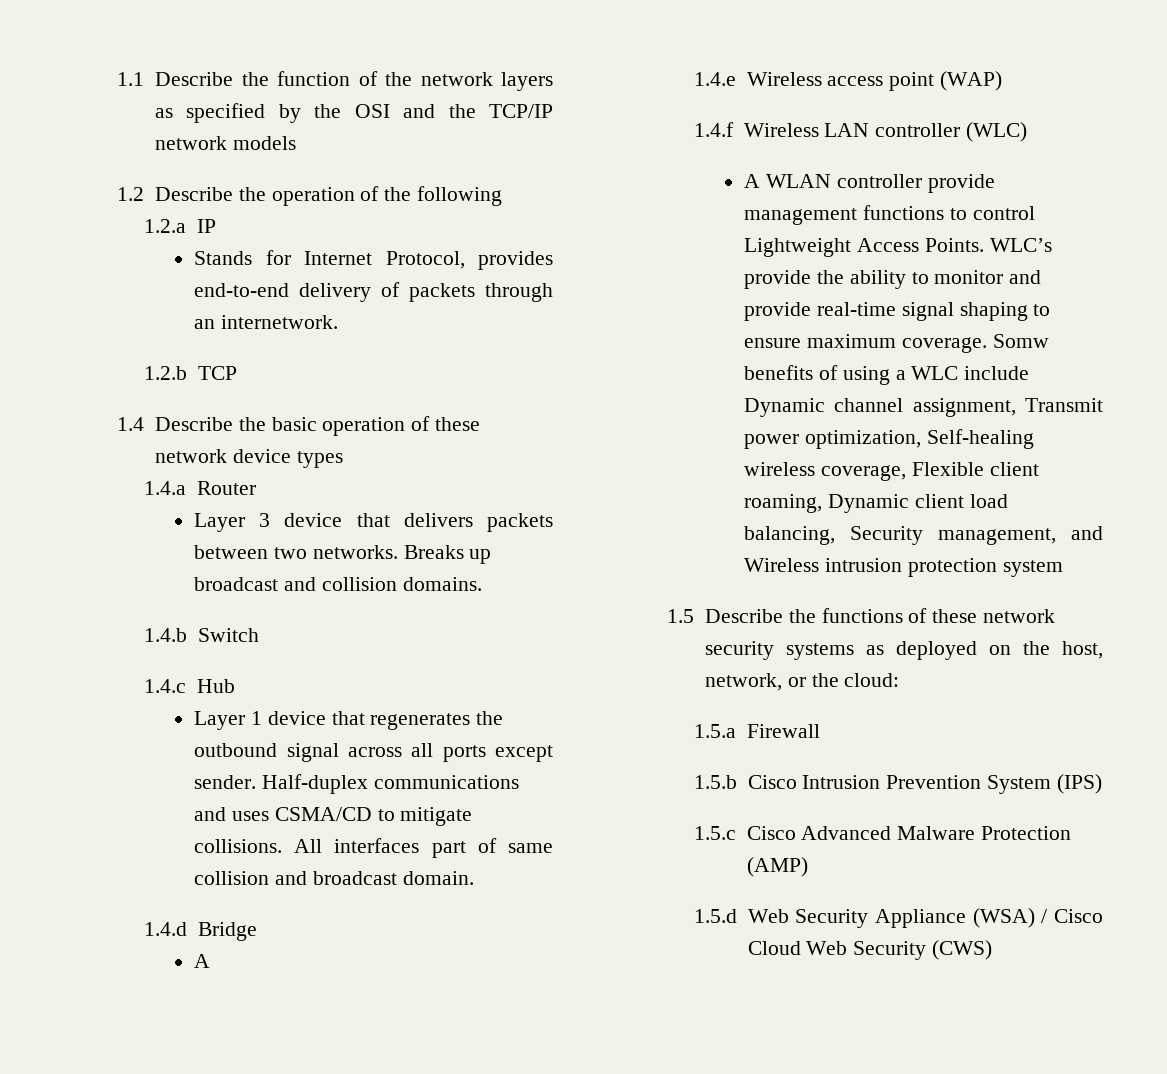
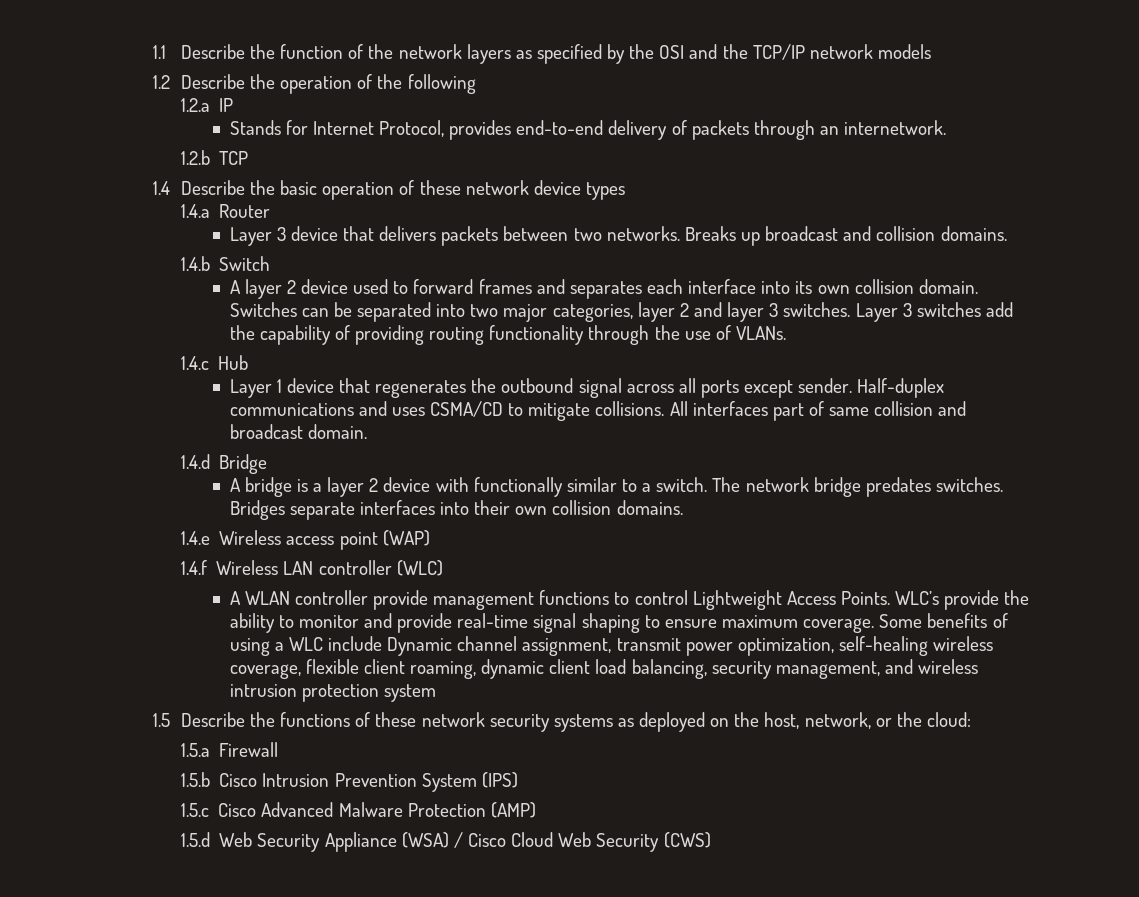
+ A layer 2 device used to forward frames and separates each interface into its own collision domain. Switches can be separated into two major categories, layer 2 and layer 3 switches. Layer 3 switches add the capability of providing routing functionality through the use of VLANs.
  1.4.d Bridge
- A
+ A bridge is a layer 2 device with functionally similar to a switch. The network bridge predates switches. Bridges separate interfaces into their own collision domains.
- Somw benefits of using a WLC include Dynamic channel assignment, Transmit power optimization, Self-healing wireless coverage, Flexible client roaming, Dynamic client load balancing, Security management, and Wireless intrusion protection system
+ Some benefits of using a WLC include Dynamic channel assignment, transmit power optimization, self-healing wireless coverage, flexible client roaming, dynamic client load balancing, security management, and wireless intrusion protection system

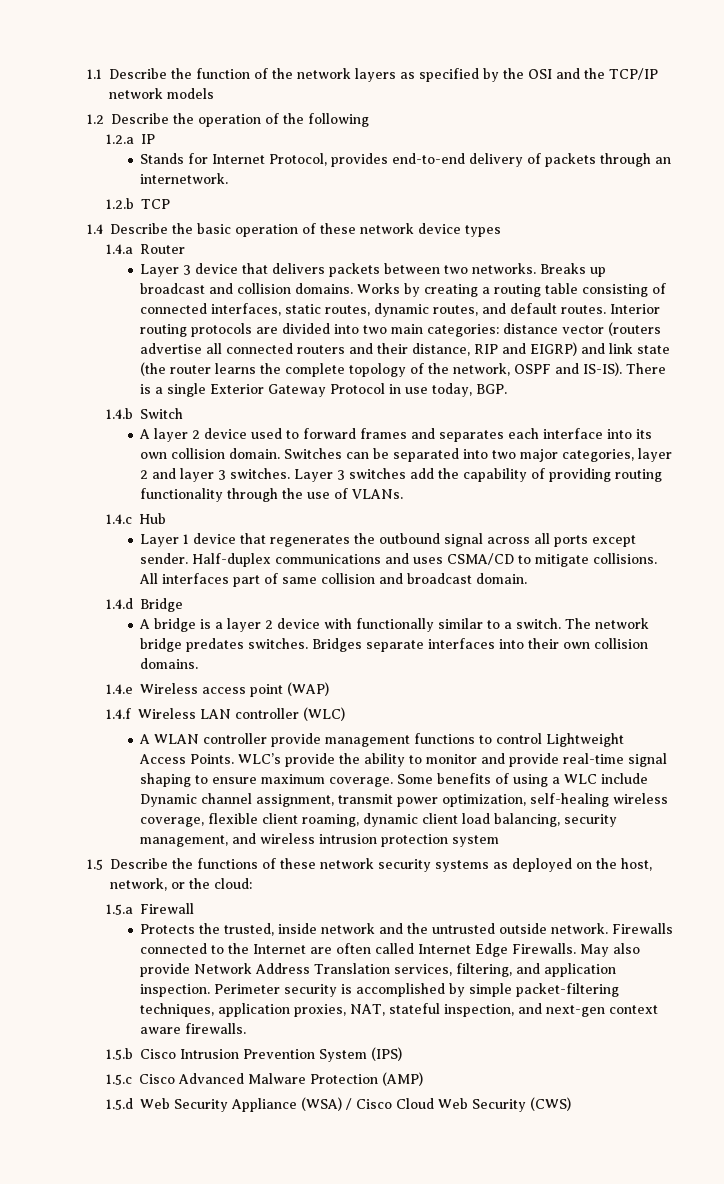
+ Works by creating a routing table consisting of connected interfaces, static routes, dynamic routes, and default routes. Interior routing protocols are divided into two main categories: distance vector (routers advertise all connected routers and their distance, RIP and EIGRP) and link state (the router learns the complete topology of the network, OSPF and IS-IS). There is a single Exterior Gateway Protocol in use today, BGP.
+ Protects the trusted, inside network and the untrusted outside network. Firewalls connected to the Internet are often called Internet Edge Firewalls. May also provide Network Address Translation services, filtering, and application inspection. Perimeter security is accomplished by simple packet-filtering techniques, application proxies, NAT, stateful inspection, and next-gen context aware firewalls.

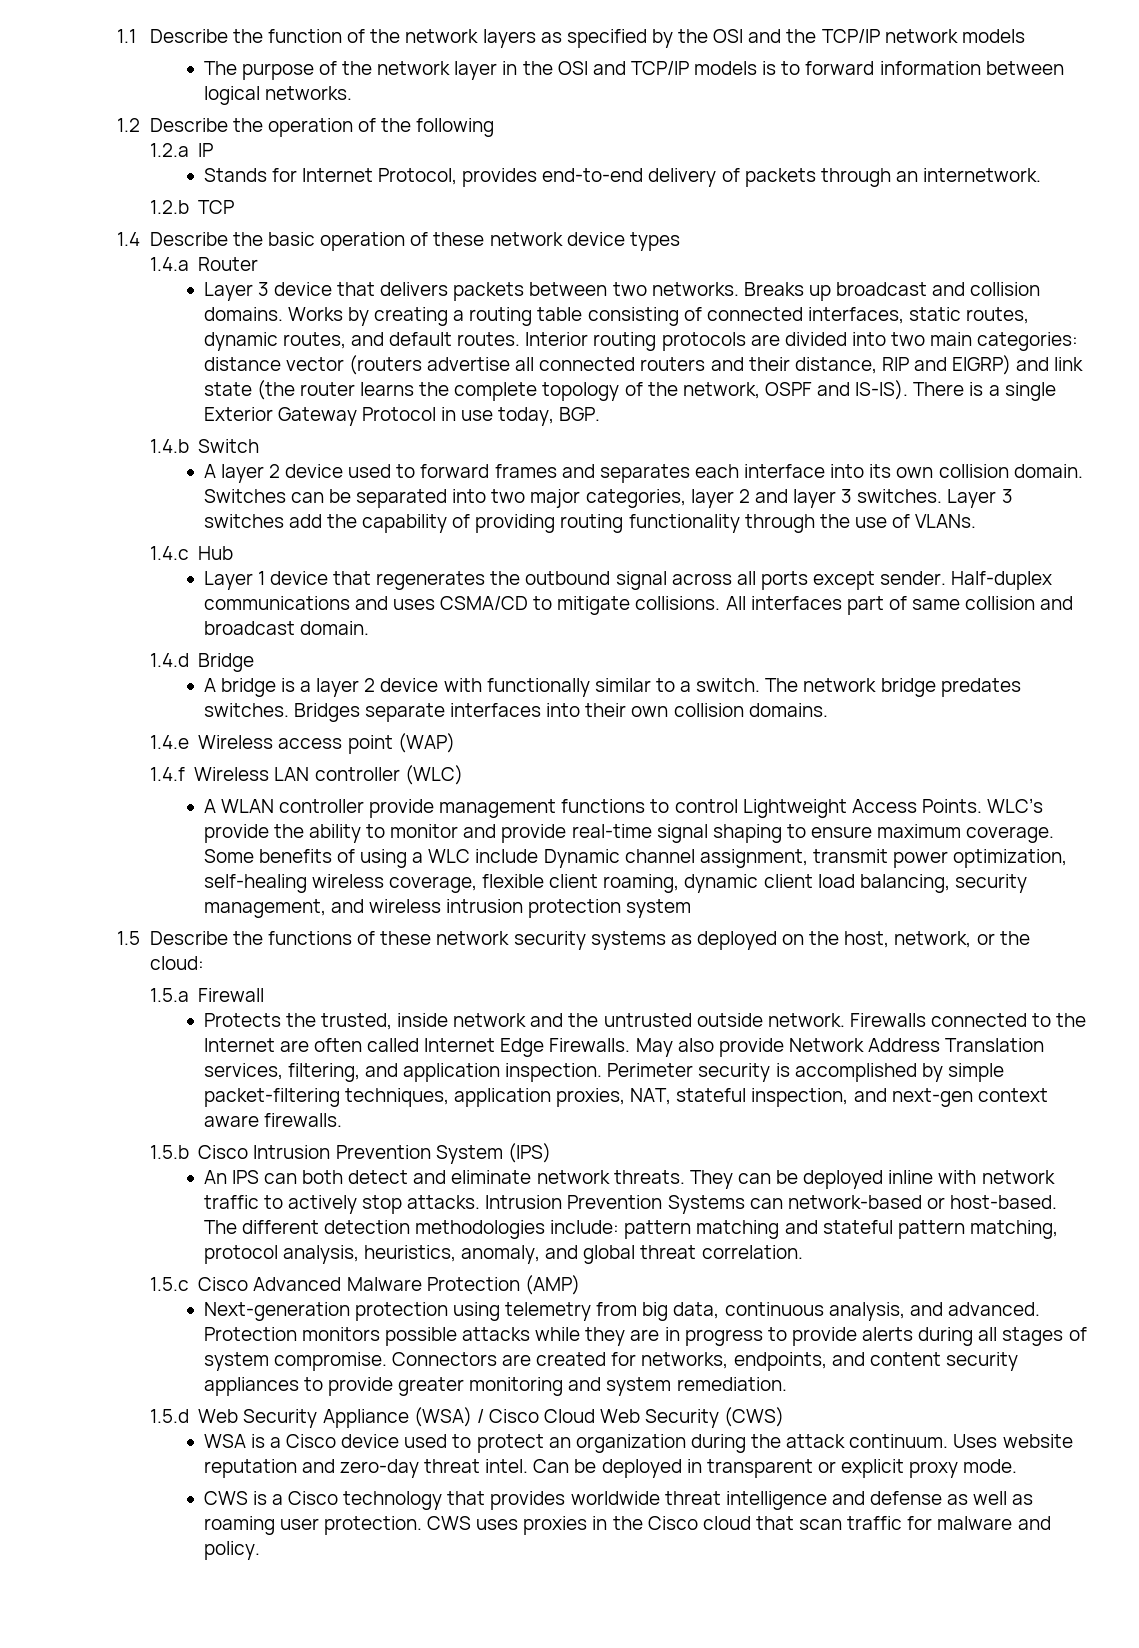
+ The purpose of the network layer in the OSI and TCP/IP models is to forward information between logical networks.
+ An IPS can both detect and eliminate network threats. They can be deployed inline with network traffic to actively stop attacks. Intrusion Prevention Systems can network-based or host-based. The different detection methodologies include: pattern matching and stateful pattern matching, protocol analysis, heuristics, anomaly, and global threat correlation.
+ Next-generation protection using telemetry from big data, continuous analysis, and advanced. Protection monitors possible attacks while they are in progress to provide alerts during all stages of system compromise. Connectors are created for networks, endpoints, and content security appliances to provide greater monitoring and system remediation.
+ WSA is a Cisco device used to protect an organization during the attack continuum. Uses website reputation and zero-day threat intel. Can be deployed in transparent or explicit proxy mode.
+ CWS is a Cisco technology that provides worldwide threat intelligence and defense as well as roaming user protection. CWS uses proxies in the Cisco cloud that scan traffic for malware and policy.

